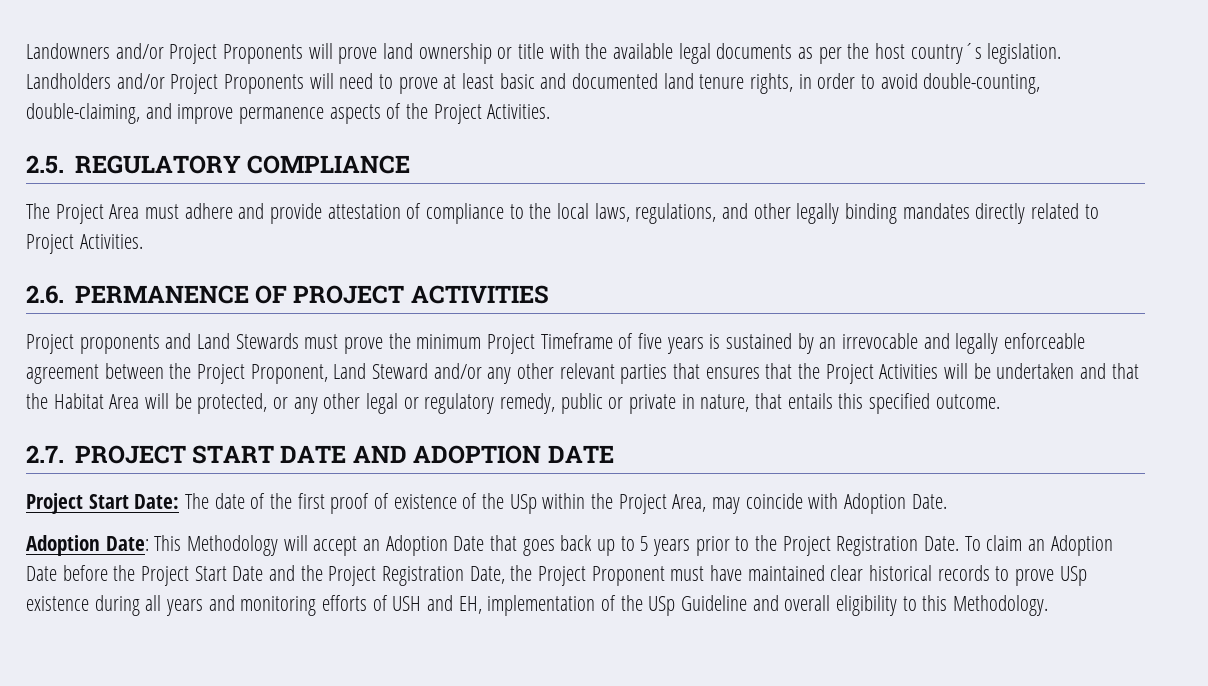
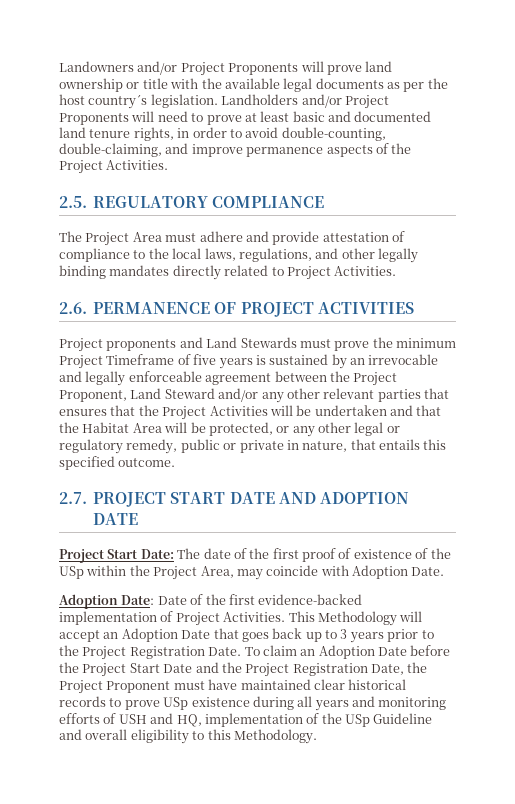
- Adoption Date: This Methodology will accept an Adoption Date that goes back up to 5 years prior to the Project Registration Date.
+ Adoption Date: Date of the first evidence-backed implementation of Project Activities. This Methodology will accept an Adoption Date that goes back up to 3 years prior to the Project Registration Date.
- To claim an Adoption Date before the Project Start Date and the Project Registration Date, the Project Proponent must have maintained clear historical records to prove USp existence during all years and monitoring efforts of USH and EH, implementation of the USp Guideline and overall eligibility to this Methodology.
+ To claim an Adoption Date before the Project Start Date and the Project Registration Date, the Project Proponent must have maintained clear historical records to prove USp existence during all years and monitoring efforts of USH and HQ, implementation of the USp Guideline and overall eligibility to this Methodology.

